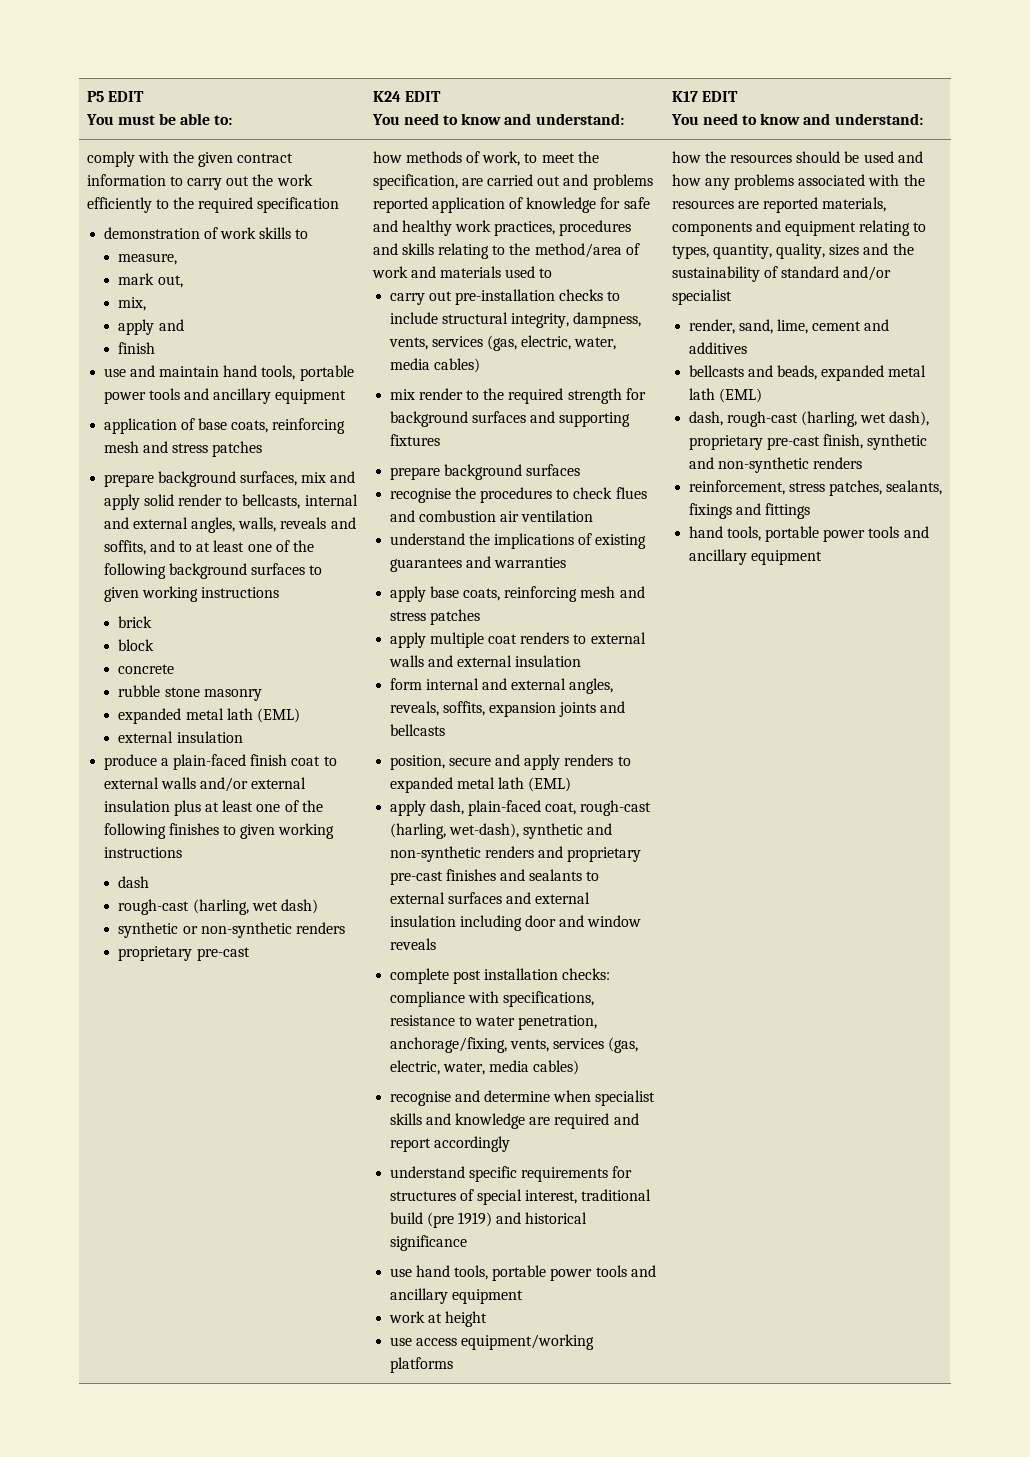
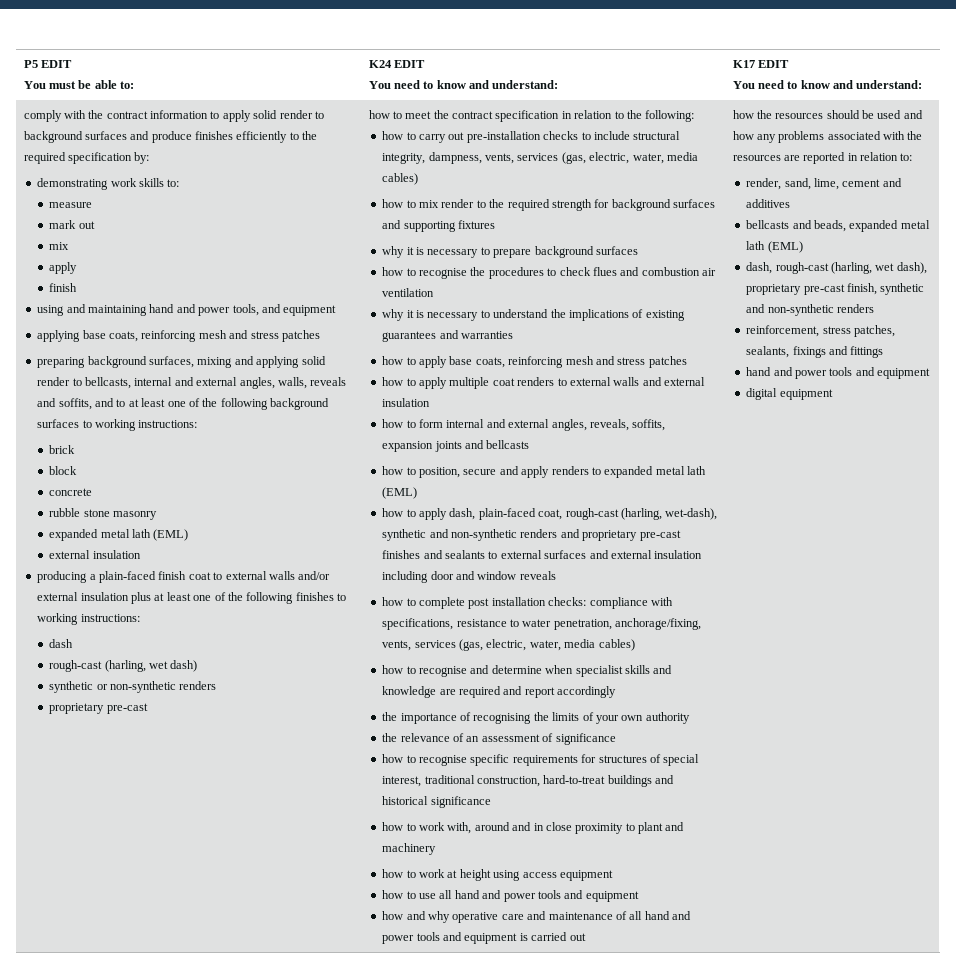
- comply with the given contract information to carry out the work efficiently to the required specification
- demonstration of work skills to
- measure,
+ comply with the contract information to apply solid render to background surfaces and produce finishes efficiently to the required specification by:
+ demonstrating work skills to:
+ measure
- mark out,
- mix,
- apply and
+ mark out
+ mix
+ apply
- use and maintain hand tools, portable power tools and ancillary equipment
- application of base coats, reinforcing mesh and stress patches
- prepare background surfaces, mix and apply solid render to bellcasts, internal and external angles, walls, reveals and soffits, and to at least one of the following background surfaces to given working instructions
+ using and maintaining hand and power tools, and equipment
+ applying base coats, reinforcing mesh and stress patches
+ preparing background surfaces, mixing and applying solid render to bellcasts, internal and external angles, walls, reveals and soffits, and to at least one of the following background surfaces to working instructions:
- produce a plain-faced finish coat to external walls and/or external insulation plus at least one of the following finishes to given working instructions
+ producing a plain-faced finish coat to external walls and/or external insulation plus at least one of the following finishes to working instructions:
- how methods of work, to meet the specification, are carried out and problems reported application of knowledge for safe and healthy work practices, procedures and skills relating to the method/area of work and materials used to
- carry out pre-installation checks to include structural integrity, dampness, vents, services (gas, electric, water, media cables)
+ how to meet the contract specification in relation to the following:
+ how to carry out pre-installation checks to include structural integrity, dampness, vents, services (gas, electric, water, media cables)
- mix render to the required strength for background surfaces and supporting fixtures
+ how to mix render to the required strength for background surfaces and supporting fixtures
- prepare background surfaces
+ why it is necessary to prepare background surfaces
- recognise the procedures to check flues and combustion air ventilation
+ how to recognise the procedures to check flues and combustion air ventilation
- understand the implications of existing guarantees and warranties
+ why it is necessary to understand the implications of existing guarantees and warranties
- apply base coats, reinforcing mesh and stress patches
+ how to apply base coats, reinforcing mesh and stress patches
- apply multiple coat renders to external walls and external insulation
+ how to apply multiple coat renders to external walls and external insulation
- form internal and external angles, reveals, soffits, expansion joints and bellcasts
+ how to form internal and external angles, reveals, soffits, expansion joints and bellcasts
- position, secure and apply renders to expanded metal lath (EML)
+ how to position, secure and apply renders to expanded metal lath (EML)
- apply dash, plain-faced coat, rough-cast (harling, wet-dash), synthetic and non-synthetic renders and proprietary pre-cast finishes and sealants to external surfaces and external insulation including door and window reveals
+ how to apply dash, plain-faced coat, rough-cast (harling, wet-dash), synthetic and non-synthetic renders and proprietary pre-cast finishes and sealants to external surfaces and external insulation including door and window reveals
- complete post installation checks: compliance with specifications, resistance to water penetration, anchorage/fixing, vents, services (gas, electric, water, media cables)
+ how to complete post installation checks: compliance with specifications, resistance to water penetration, anchorage/fixing, vents, services (gas, electric, water, media cables)
- recognise and determine when specialist skills and knowledge are required and report accordingly
+ how to recognise and determine when specialist skills and knowledge are required and report accordingly
- understand specific requirements for structures of special interest, traditional build (pre 1919) and historical significance
+ the importance of recognising the limits of your own authority
+ the relevance of an assessment of significance
+ how to recognise specific requirements for structures of special interest, traditional construction, hard-to-treat buildings and historical significance
- use hand tools, portable power tools and ancillary equipment
- work at height
- use access equipment/working platforms
+ how to work with, around and in close proximity to plant and machinery
+ how to work at height using access equipment
+ how to use all hand and power tools and equipment
+ how and why operative care and maintenance of all hand and power tools and equipment is carried out
- how the resources should be used and how any problems associated with the resources are reported materials, components and equipment relating to types, quantity, quality, sizes and the sustainability of standard and/or specialist
+ how the resources should be used and how any problems associated with the resources are reported in relation to:
  reinforcement, stress patches, sealants, fixings and fittings
- hand tools, portable power tools and ancillary equipment
+ hand and power tools and equipment
+ digital equipment

